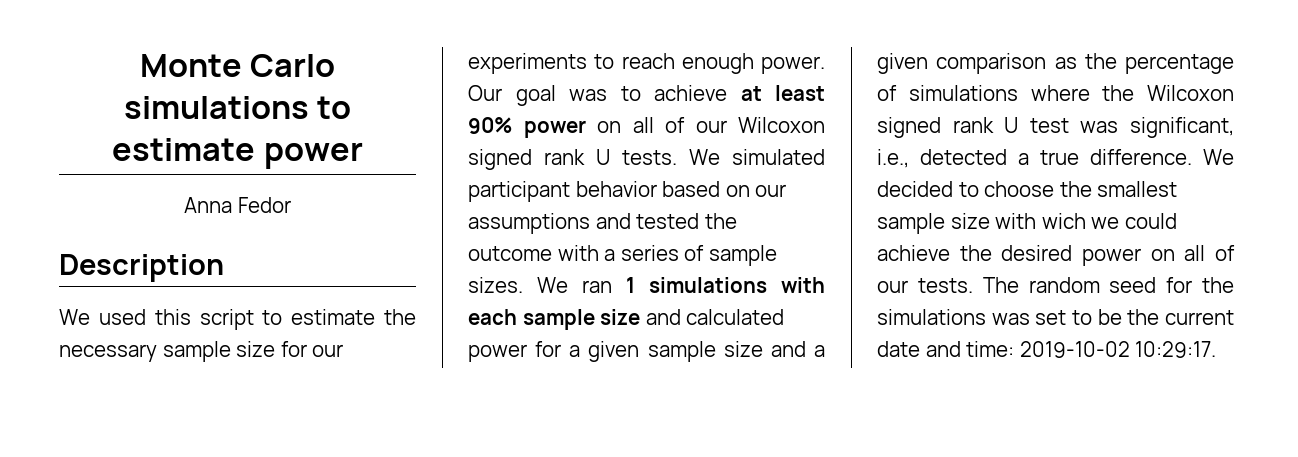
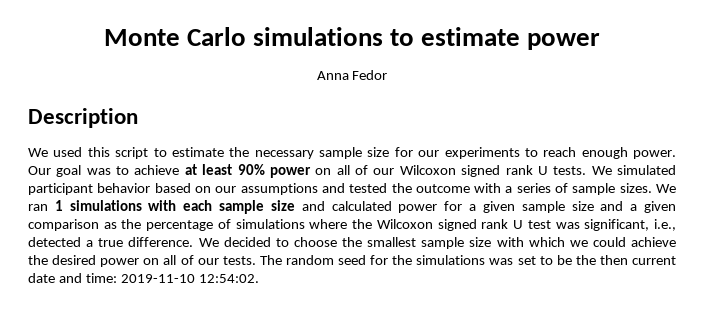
- We decided to choose the smallest sample size with wich we could achieve the desired power on all of our tests.
+ We decided to choose the smallest sample size with which we could achieve the desired power on all of our tests.
- The random seed for the simulations was set to be the current date and time: 2019-10-02 10:29:17.
+ The random seed for the simulations was set to be the then current date and time: 2019-11-10 12:54:02.

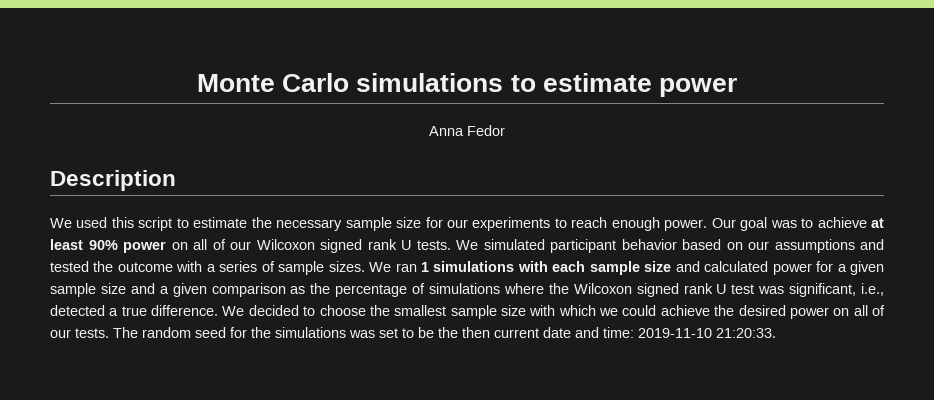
- The random seed for the simulations was set to be the then current date and time: 2019-11-10 12:54:02.
+ The random seed for the simulations was set to be the then current date and time: 2019-11-10 21:20:33.

